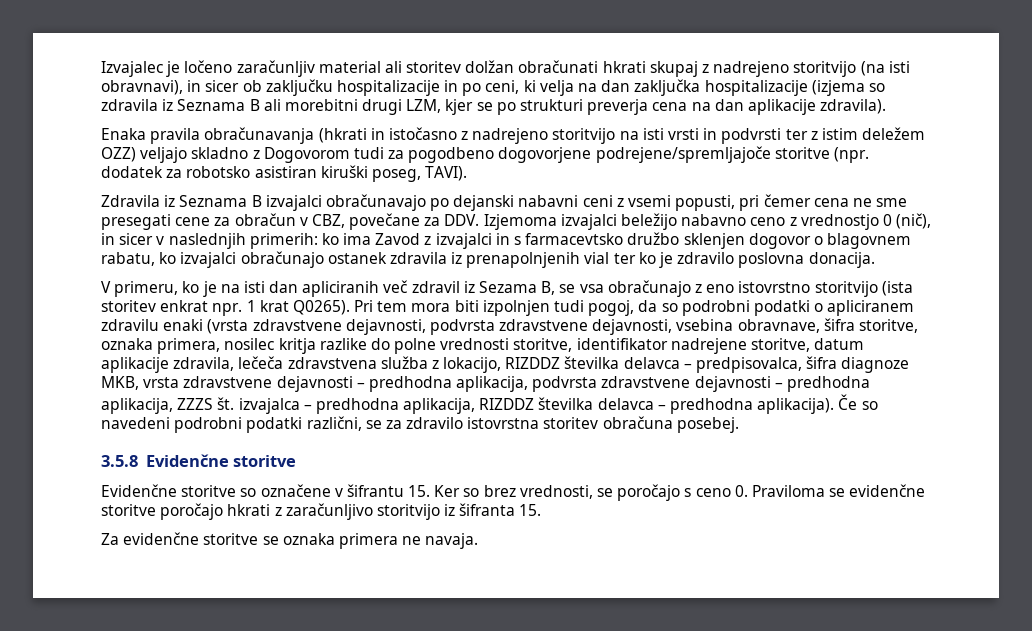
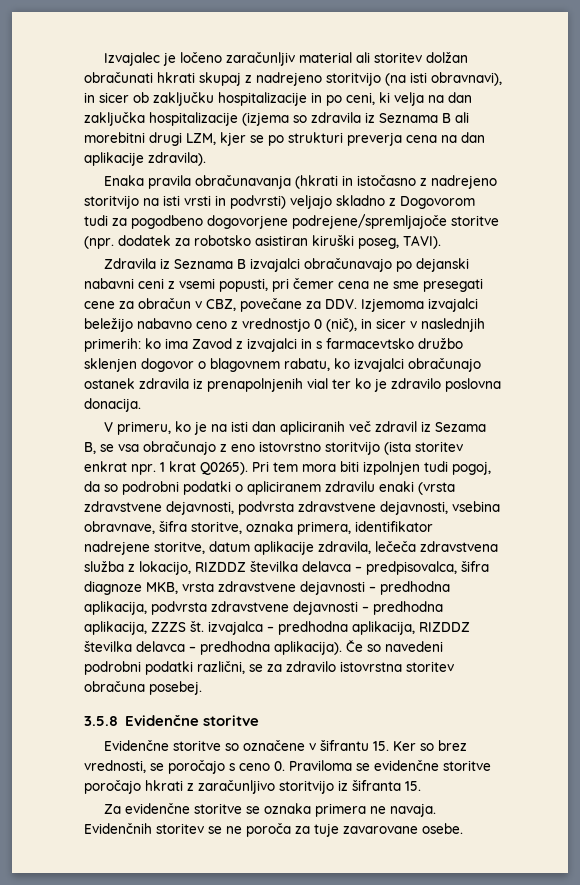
- Enaka pravila obračunavanja (hkrati in istočasno z nadrejeno storitvijo na isti vrsti in podvrsti ter z istim deležem OZZ) veljajo skladno z Dogovorom tudi za pogodbeno dogovorjene podrejene/spremljajoče storitve (npr. dodatek za robotsko asistiran kiruški poseg, TAVI).
+ Enaka pravila obračunavanja (hkrati in istočasno z nadrejeno storitvijo na isti vrsti in podvrsti) veljajo skladno z Dogovorom tudi za pogodbeno dogovorjene podrejene/spremljajoče storitve (npr. dodatek za robotsko asistiran kiruški poseg, TAVI).
- Pri tem mora biti izpolnjen tudi pogoj, da so podrobni podatki o apliciranem zdravilu enaki (vrsta zdravstvene dejavnosti, podvrsta zdravstvene dejavnosti, vsebina obravnave, šifra storitve, oznaka primera, nosilec kritja razlike do polne vrednosti storitve, identifikator nadrejene storitve, datum aplikacije zdravila, lečeča zdravstvena služba z lokacijo, RIZDDZ številka delavca – predpisovalca, šifra diagnoze MKB, vrsta zdravstvene dejavnosti – predhodna aplikacija, podvrsta zdravstvene dejavnosti – predhodna aplikacija, ZZZS št. izvajalca – predhodna aplikacija, RIZDDZ številka delavca – predhodna aplikacija).
+ Pri tem mora biti izpolnjen tudi pogoj, da so podrobni podatki o apliciranem zdravilu enaki (vrsta zdravstvene dejavnosti, podvrsta zdravstvene dejavnosti, vsebina obravnave, šifra storitve, oznaka primera, identifikator nadrejene storitve, datum aplikacije zdravila, lečeča zdravstvena služba z lokacijo, RIZDDZ številka delavca – predpisovalca, šifra diagnoze MKB, vrsta zdravstvene dejavnosti – predhodna aplikacija, podvrsta zdravstvene dejavnosti – predhodna aplikacija, ZZZS št. izvajalca – predhodna aplikacija, RIZDDZ številka delavca – predhodna aplikacija).
+ Evidenčnih storitev se ne poroča za tuje zavarovane osebe.

